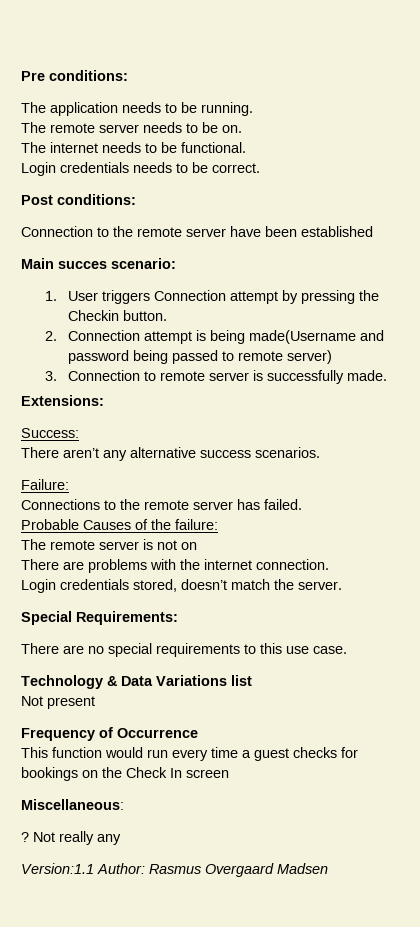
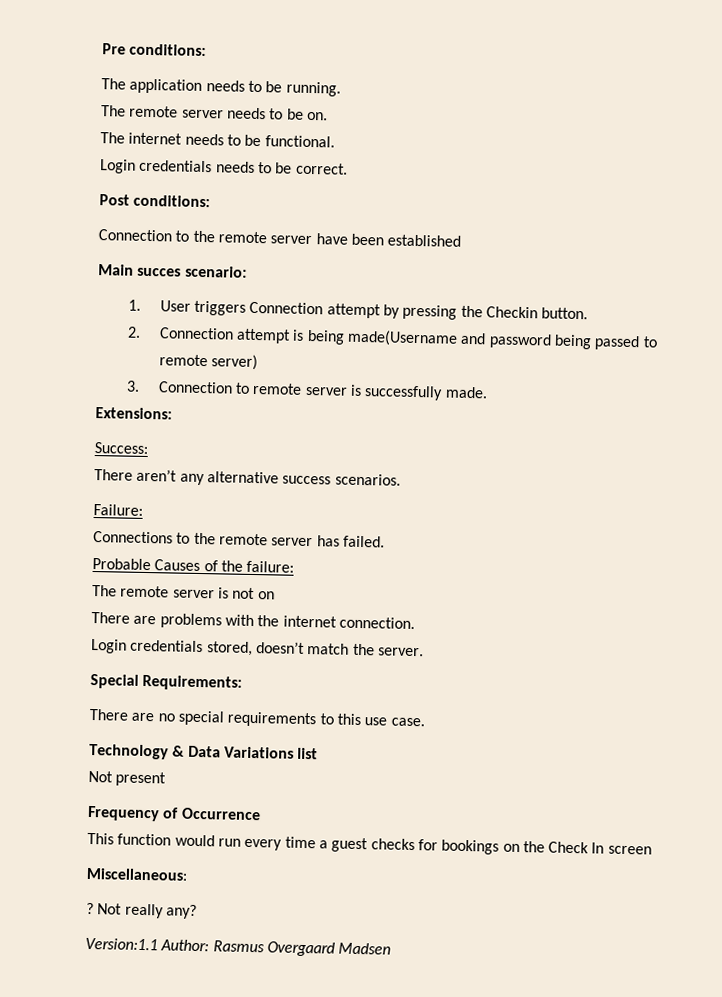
- Not really any
+ Not really any?

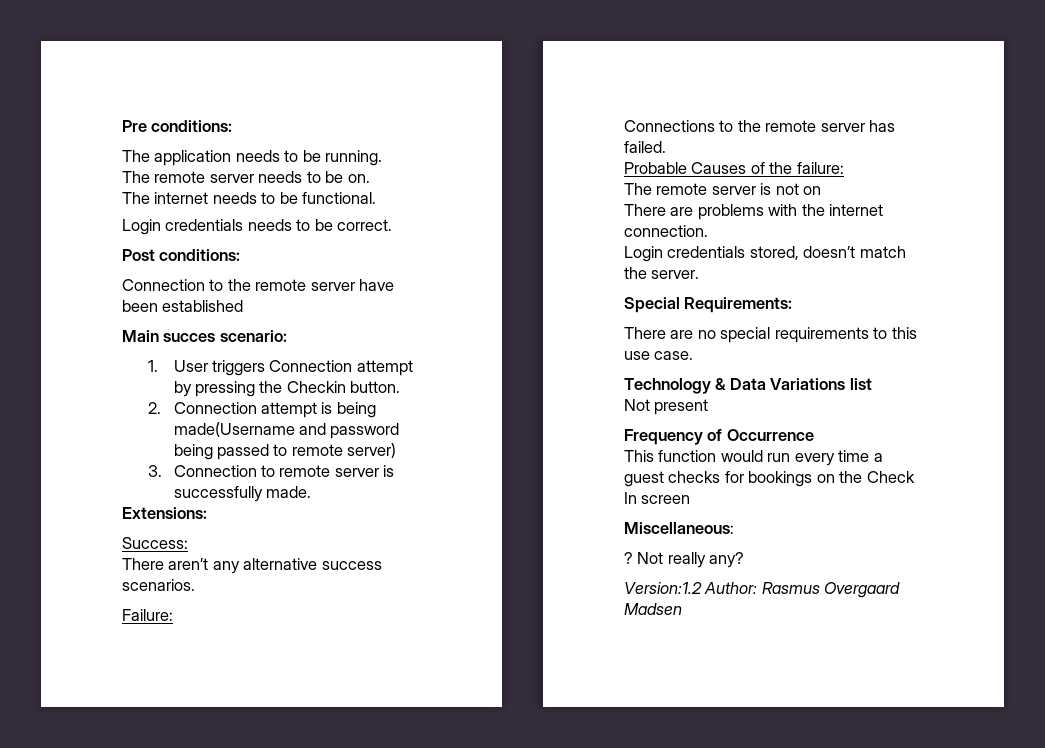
- Version:1.1 Author: Rasmus Overgaard Madsen
+ Version:1.2 Author: Rasmus Overgaard Madsen

